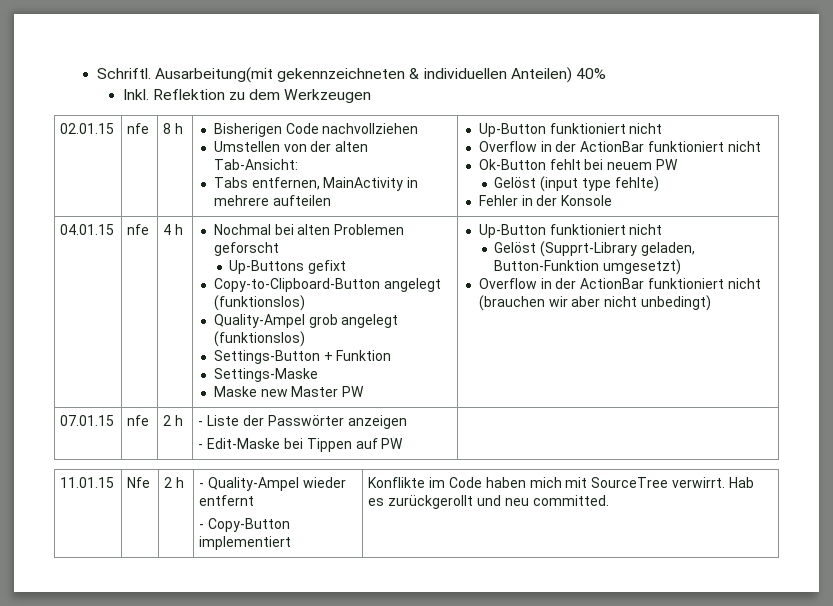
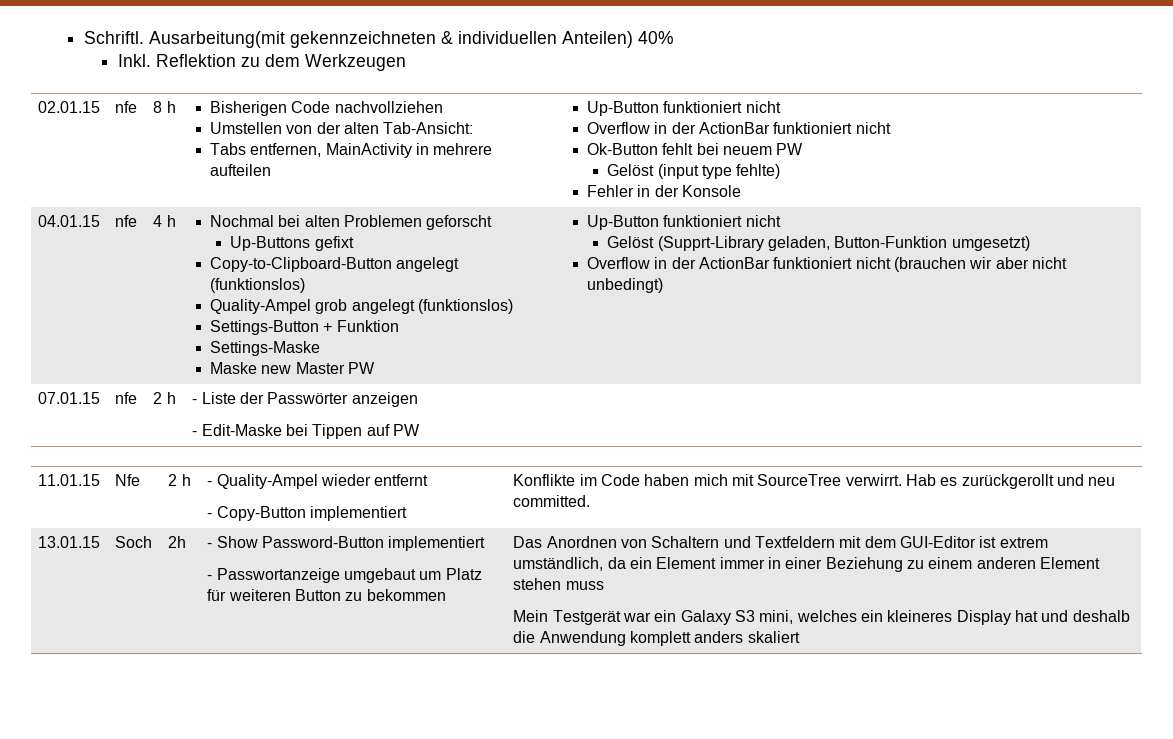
+ 13.01.15 | Soch | 2h | - Show Password-Button implementiert
+ - Passwortanzeige umgebaut um Platz für weiteren Button zu bekommen | Das Anordnen von Schaltern und Textfeldern mit dem GUI-Editor ist extrem umständlich, da ein Element immer in einer Beziehung zu einem anderen Element stehen muss
+ Mein Testgerät war ein Galaxy S3 mini, welches ein kleineres Display hat und deshalb die Anwendung komplett anders skaliert

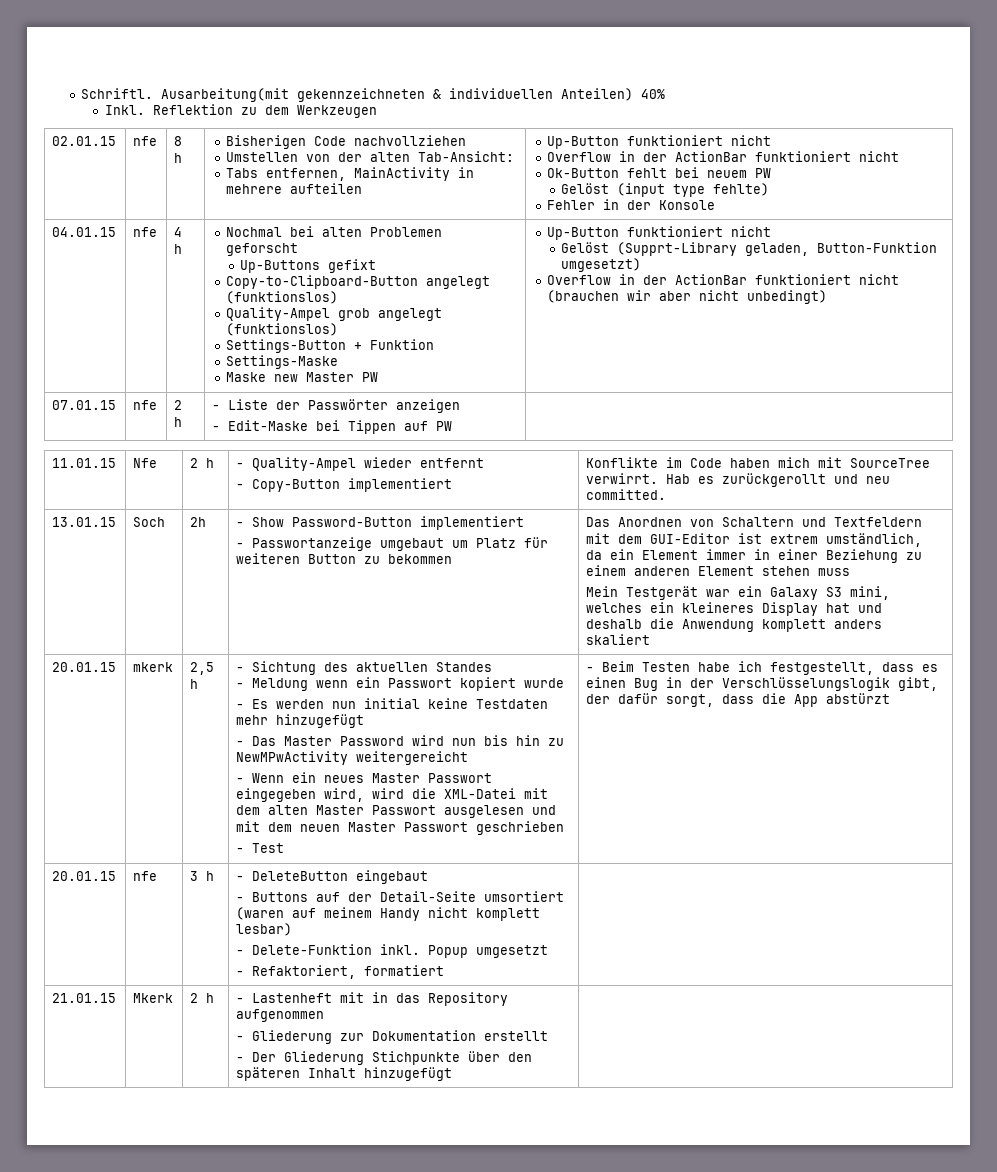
+ 20.01.15 | mkerk | 2,5 h | - Sichtung des aktuellen Standes
+ - Meldung wenn ein Passwort kopiert wurde
+ - Es werden nun initial keine Testdaten mehr hinzugefügt
+ - Das Master Password wird nun bis hin zu NewMPwActivity weitergereicht
+ - Wenn ein neues Master Passwort eingegeben wird, wird die XML-Datei mit dem alten Master Passwort ausgelesen und mit dem neuen Master Passwort geschrieben
+ - Test | - Beim Testen habe ich festgestellt, dass es einen Bug in der Verschlüsselungslogik gibt, der dafür sorgt, dass die App abstürzt
+ 20.01.15 | nfe | 3 h | - DeleteButton eingebaut
+ - Buttons auf der Detail-Seite umsortiert (waren auf meinem Handy nicht komplett lesbar)
+ - Delete-Funktion inkl. Popup umgesetzt
+ - Refaktoriert, formatiert |
+ 21.01.15 | Mkerk | 2 h | - Lastenheft mit in das Repository aufgenommen
+ - Gliederung zur Dokumentation erstellt
+ - Der Gliederung Stichpunkte über den späteren Inhalt hinzugefügt |

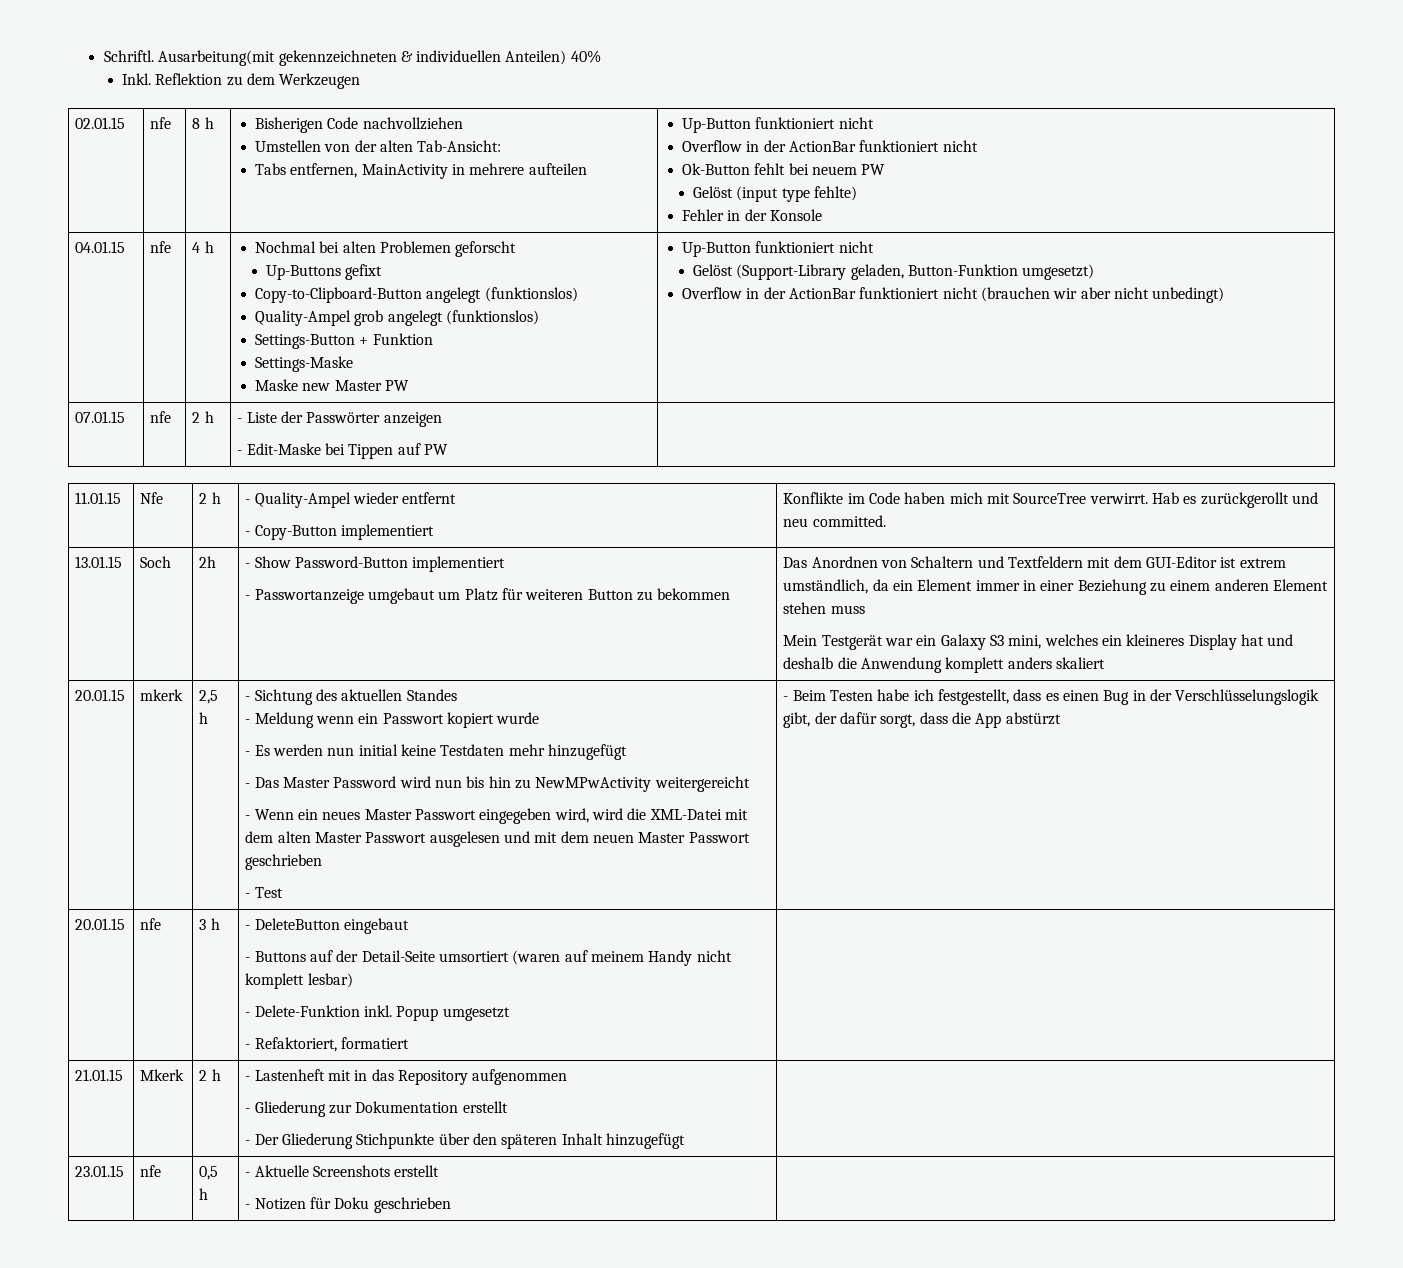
- Gelöst (Supprt-Library geladen, Button-Funktion umgesetzt)
+ Gelöst (Support-Library geladen, Button-Funktion umgesetzt)
+ 23.01.15 | nfe | 0,5 h | - Aktuelle Screenshots erstellt
+ - Notizen für Doku geschrieben |

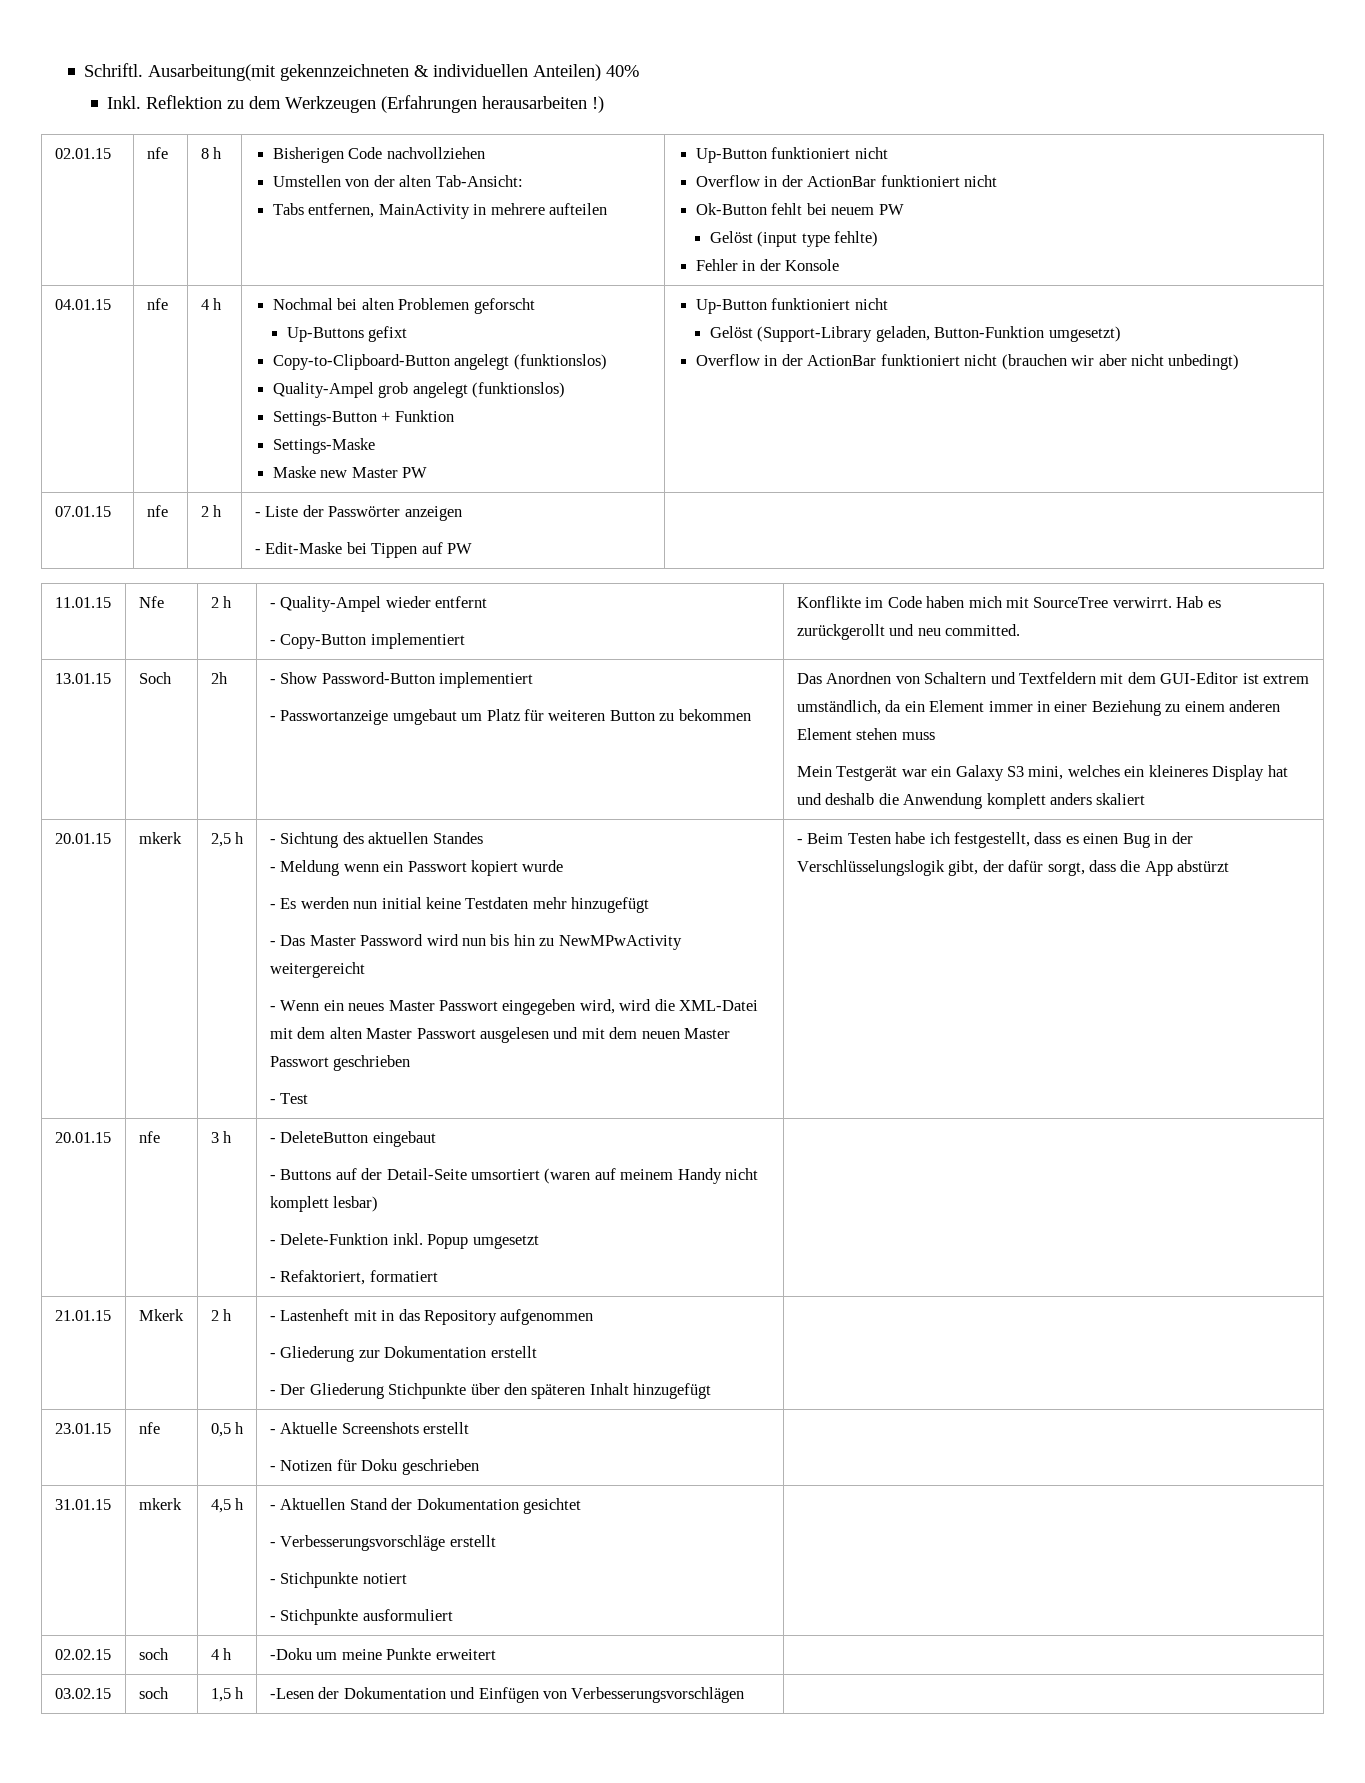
- Reflektion zu dem Werkzeugen
+ Reflektion zu dem Werkzeugen (Erfahrungen herausarbeiten !)
+ 31.01.15 | mkerk | 4,5 h | - Aktuellen Stand der Dokumentation gesichtet
+ - Verbesserungsvorschläge erstellt
+ - Stichpunkte notiert
+ - Stichpunkte ausformuliert |
+ 02.02.15 | soch | 4 h | -Doku um meine Punkte erweitert |
+ 03.02.15 | soch | 1,5 h | -Lesen der Dokumentation und Einfügen von Verbesserungsvorschlägen |

